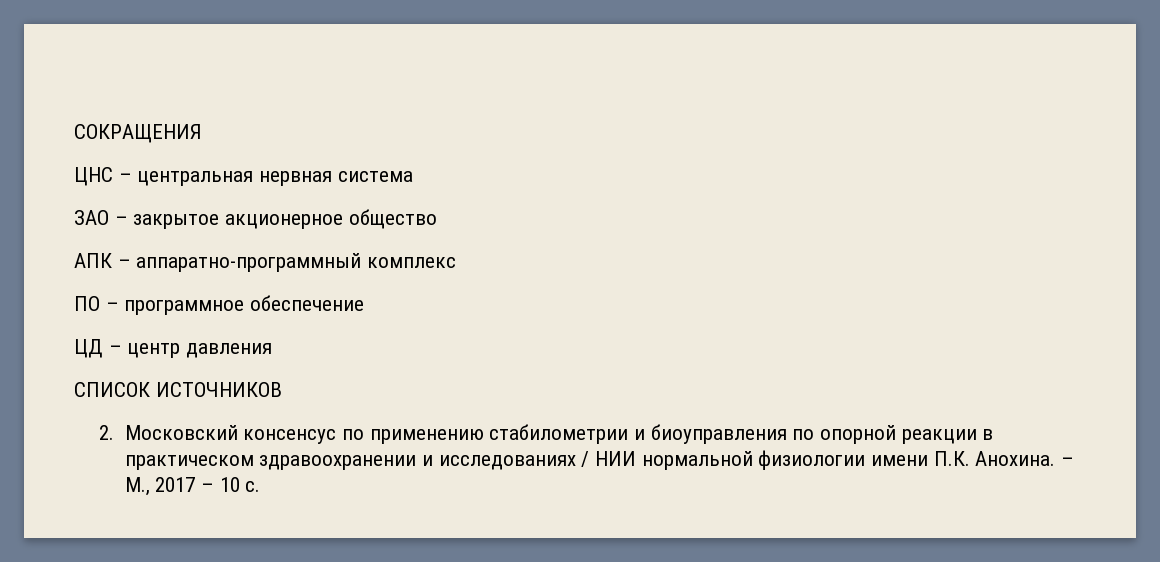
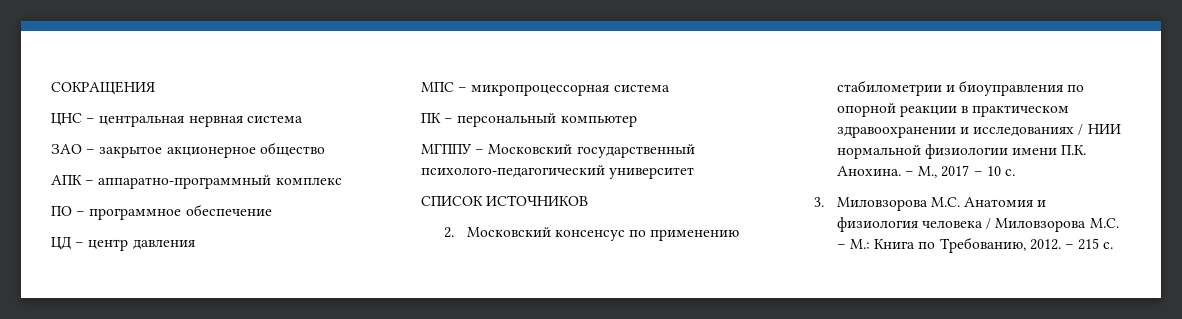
+ МПС – микропроцессорная система
+ ПК – персональный компьютер
+ МГППУ – Московский государственный психолого-педагогический университет
+ 3. Миловзорова М.С. Анатомия и физиология человека / Миловзорова М.С. – М.: Книга по Требованию, 2012. – 215 с.

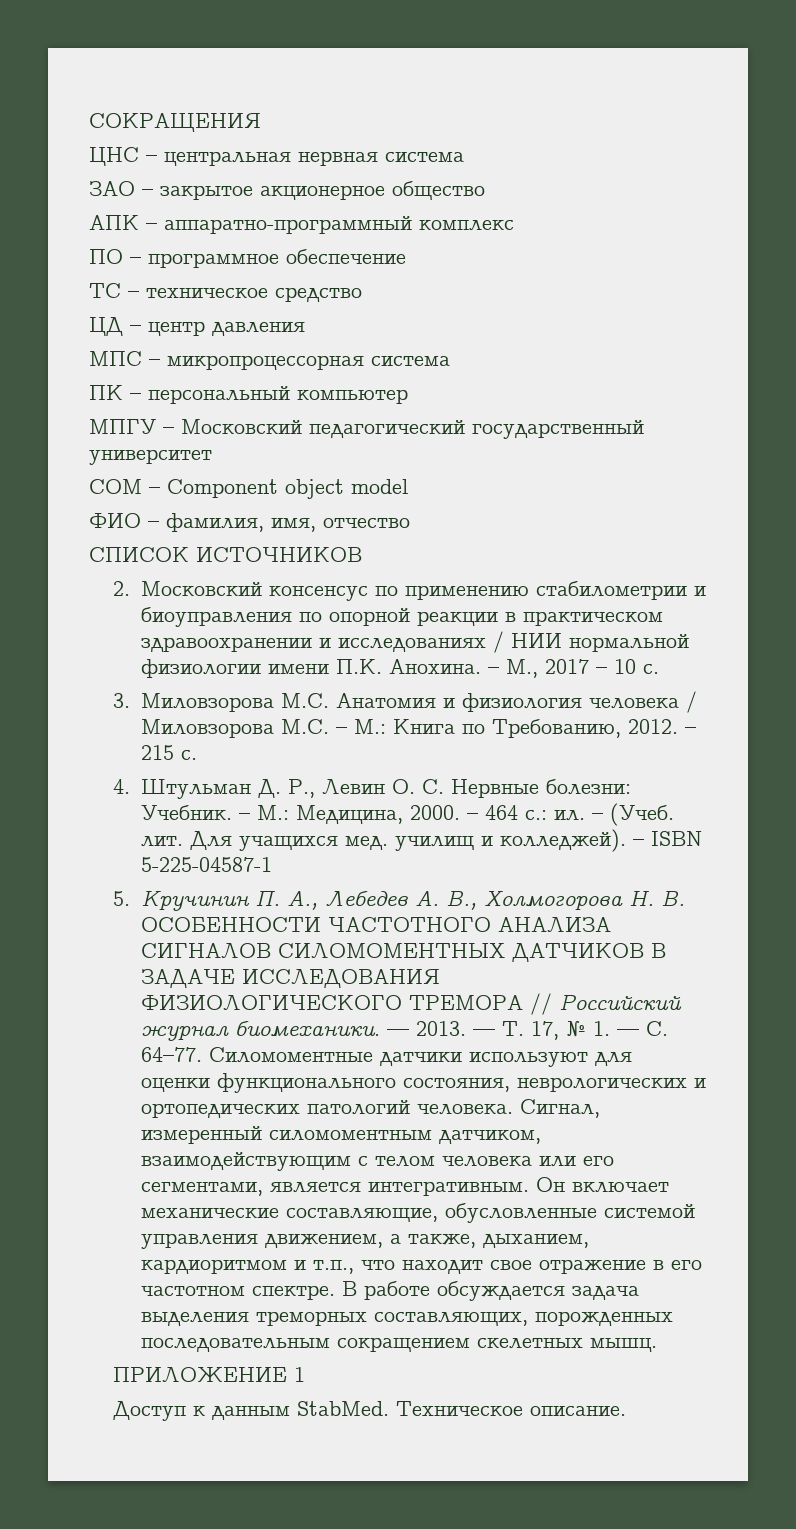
+ ТС – техническое средство
- МГППУ – Московский государственный психолого-педагогический университет
+ МПГУ – Московский педагогический государственный университет
+ COM – Component object model
+ ФИО – фамилия, имя, отчество
+ 4. Штульман Д. Р., Левин О. С. Нервные болезни: Учебник. – М.: Медицина, 2000. – 464 с.: ил. – (Учеб. лит. Для учащихся мед. училищ и колледжей). – ISBN 5-225-04587-1
+ 5. Кручинин П. А., Лебедев А. В., Холмогорова Н. В. ОСОБЕННОСТИ ЧАСТОТНОГО АНАЛИЗА СИГНАЛОВ СИЛОМОМЕНТНЫХ ДАТЧИКОВ В ЗАДАЧЕ ИССЛЕДОВАНИЯ ФИЗИОЛОГИЧЕСКОГО ТРЕМОРА // Российский журнал биомеханики. — 2013. — Т. 17, № 1. — С. 64–77. Силомоментные датчики используют для оценки функционального состояния, неврологических и ортопедических патологий человека. Сигнал, измеренный силомоментным датчиком, взаимодействующим с телом человека или его сегментами, является интегративным. Он включает механические составляющие, обусловленные системой управления движением, а также, дыханием, кардиоритмом и т.п., что находит свое отражение в его частотном спектре. В работе обсуждается задача выделения треморных составляющих, порожденных последовательным сокращением скелетных мышц.
+ ПРИЛОЖЕНИЕ 1
+ Доступ к данным StabMed. Техническое описание.

